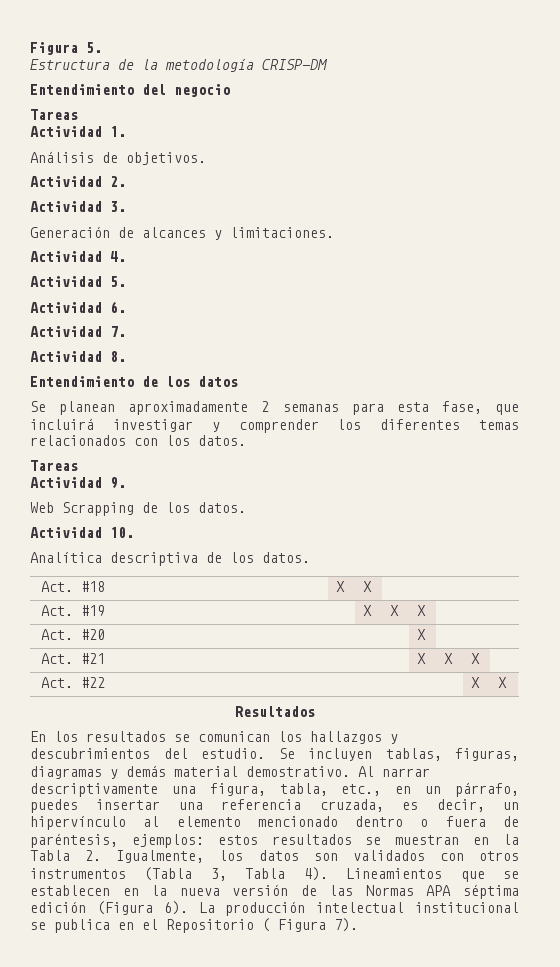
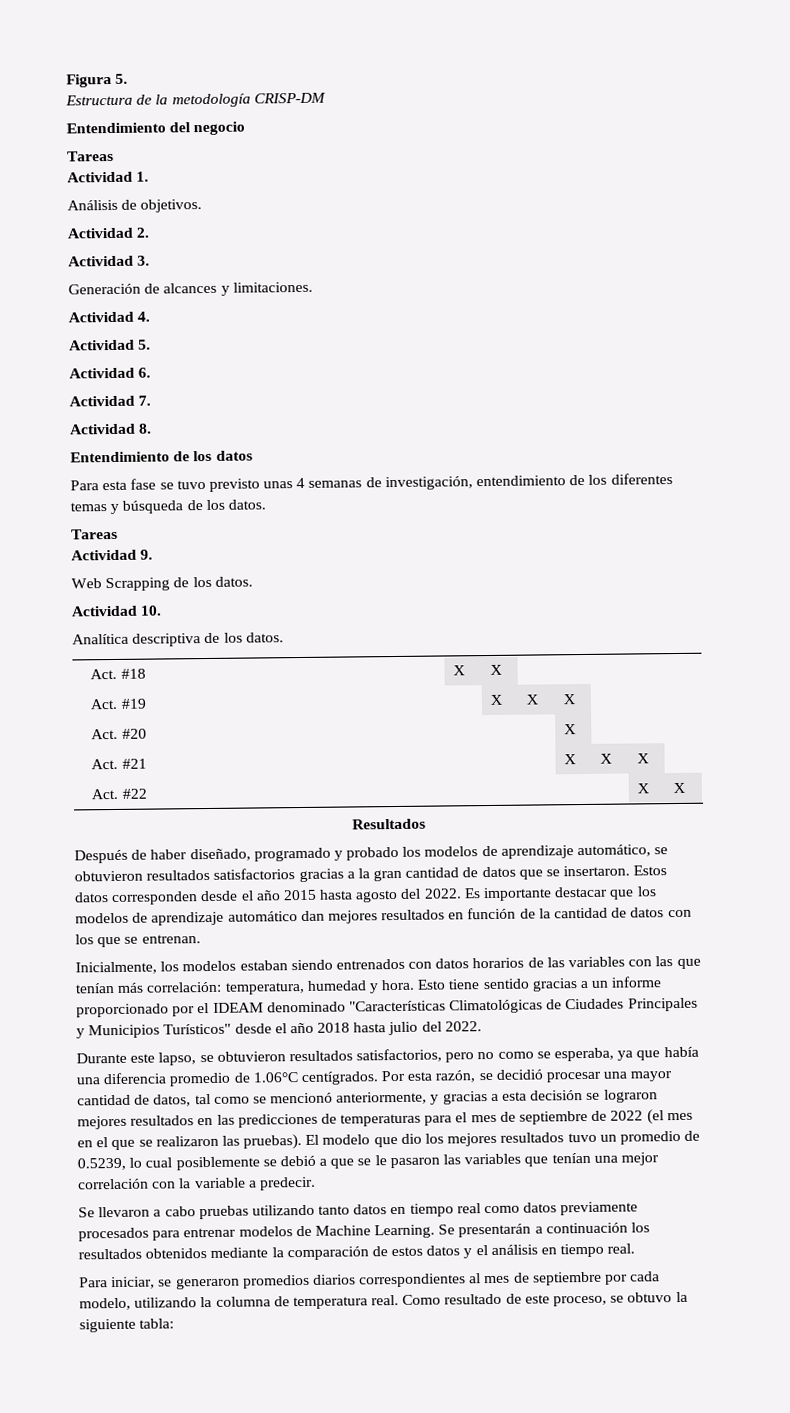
- Se planean aproximadamente 2 semanas para esta fase, que incluirá investigar y comprender los diferentes temas relacionados con los datos.
+ Para esta fase se tuvo previsto unas 4 semanas de investigación, entendimiento de los diferentes temas y búsqueda de los datos.
- En los resultados se comunican los hallazgos y descubrimientos del estudio. Se incluyen tablas, figuras, diagramas y demás material demostrativo. Al narrar descriptivamente una figura, tabla, etc., en un párrafo, puedes insertar una referencia cruzada, es decir, un hipervínculo al elemento mencionado dentro o fuera de paréntesis, ejemplos: estos resultados se muestran en la Tabla 2. Igualmente, los datos son validados con otros instrumentos (Tabla 3, Tabla 4). Lineamientos que se establecen en la nueva versión de las Normas APA séptima edición (Figura 6). La producción intelectual institucional se publica en el Repositorio ( Figura 7).
+ Después de haber diseñado, programado y probado los modelos de aprendizaje automático, se obtuvieron resultados satisfactorios gracias a la gran cantidad de datos que se insertaron. Estos datos corresponden desde el año 2015 hasta agosto del 2022. Es importante destacar que los modelos de aprendizaje automático dan mejores resultados en función de la cantidad de datos con los que se entrenan.
+ Inicialmente, los modelos estaban siendo entrenados con datos horarios de las variables con las que tenían más correlación: temperatura, humedad y hora. Esto tiene sentido gracias a un informe proporcionado por el IDEAM denominado "Características Climatológicas de Ciudades Principales y Municipios Turísticos" desde el año 2018 hasta julio del 2022.
+ Durante este lapso, se obtuvieron resultados satisfactorios, pero no como se esperaba, ya que había una diferencia promedio de 1.06°C centígrados. Por esta razón, se decidió procesar una mayor cantidad de datos, tal como se mencionó anteriormente, y gracias a esta decisión se lograron mejores resultados en las predicciones de temperaturas para el mes de septiembre de 2022 (el mes en el que se realizaron las pruebas). El modelo que dio los mejores resultados tuvo un promedio de 0.5239, lo cual posiblemente se debió a que se le pasaron las variables que tenían una mejor correlación con la variable a predecir.
+ Se llevaron a cabo pruebas utilizando tanto datos en tiempo real como datos previamente procesados para entrenar modelos de Machine Learning. Se presentarán a continuación los resultados obtenidos mediante la comparación de estos datos y el análisis en tiempo real.
+ Para iniciar, se generaron promedios diarios correspondientes al mes de septiembre por cada modelo, utilizando la columna de temperatura real. Como resultado de este proceso, se obtuvo la siguiente tabla:

